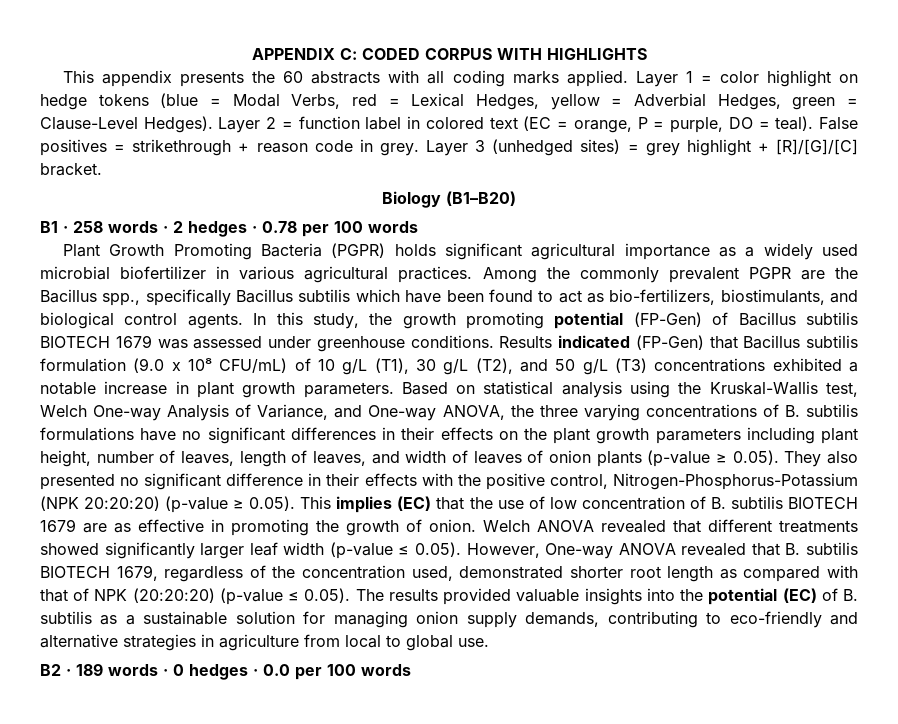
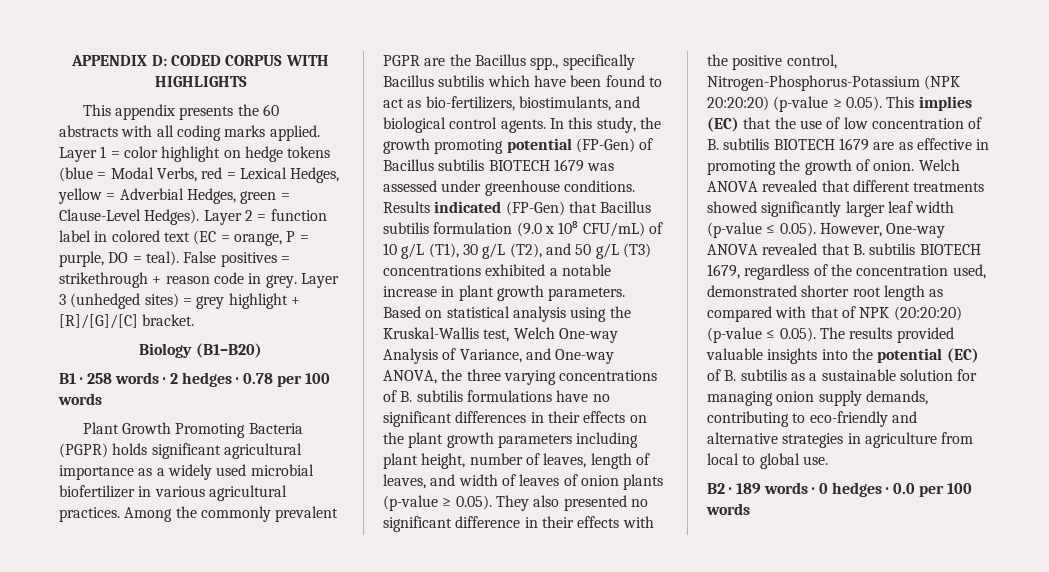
- APPENDIX C: CODED CORPUS WITH HIGHLIGHTS
+ APPENDIX D: CODED CORPUS WITH HIGHLIGHTS

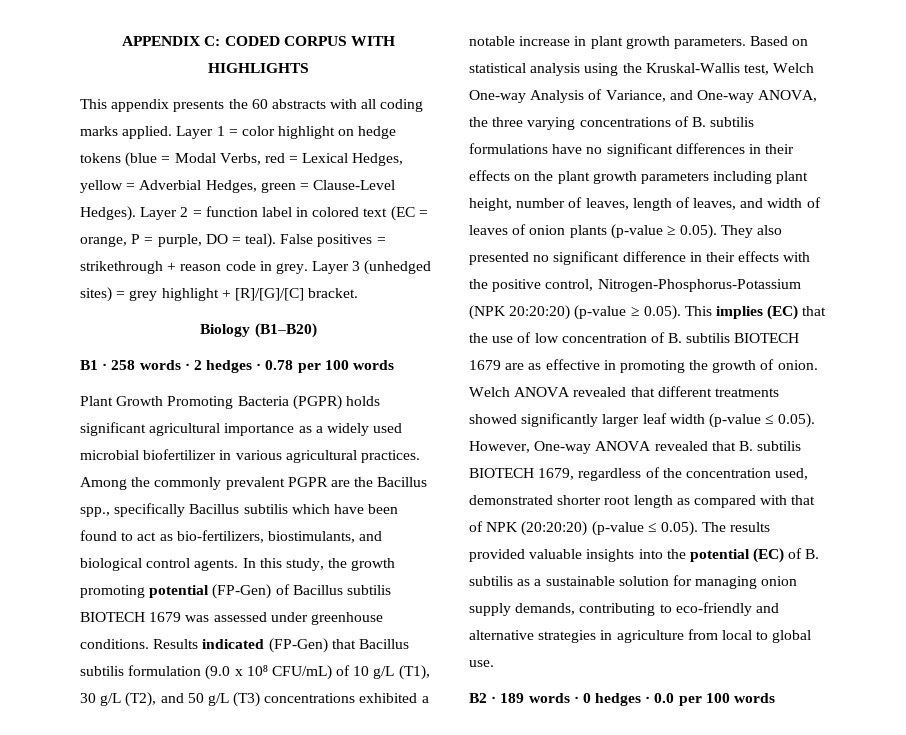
- APPENDIX D: CODED CORPUS WITH HIGHLIGHTS
+ APPENDIX C: CODED CORPUS WITH HIGHLIGHTS

